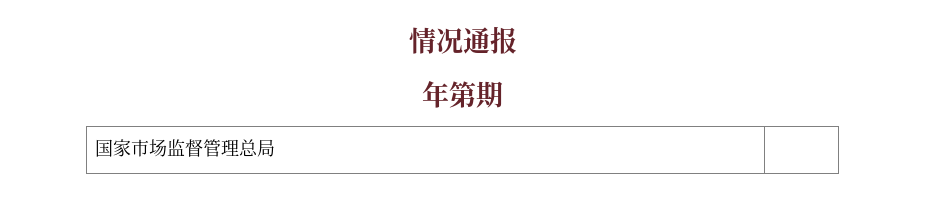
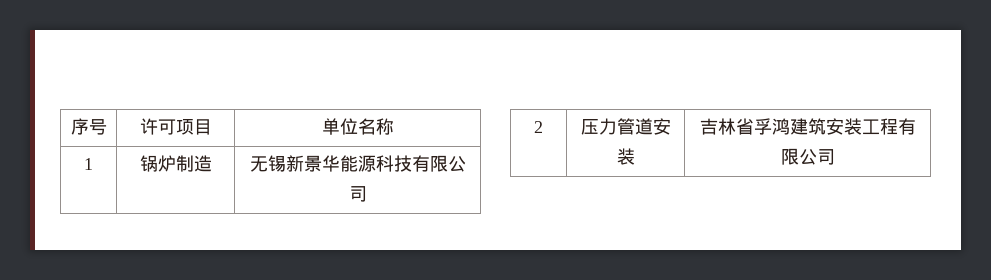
- 情况通报
- 年第期
- 国家市场监督管理总局 |
+ 序号 | 许可项目 | 单位名称
+ 1 | 锅炉制造 | 无锡新景华能源科技有限公司
+ 2 | 压力管道安装 | 吉林省孚鸿建筑安装工程有限公司

